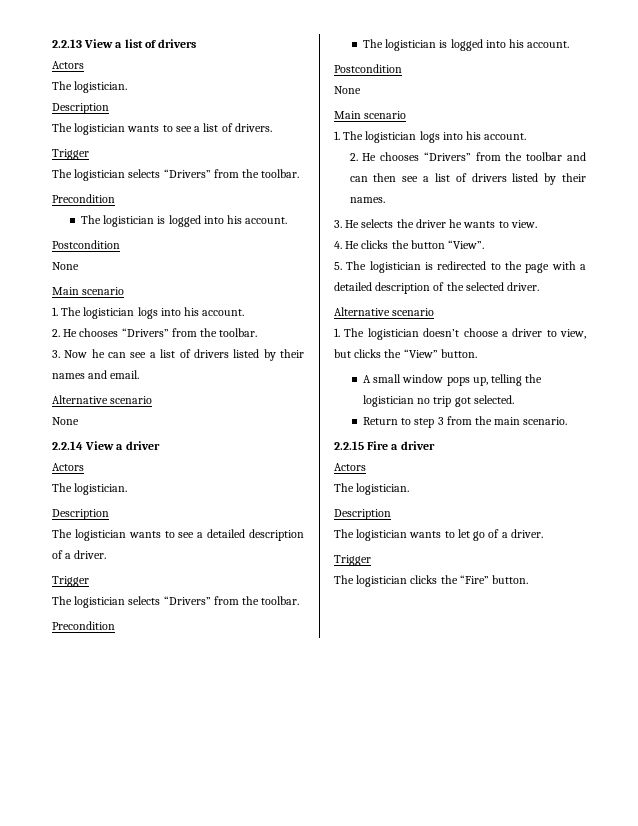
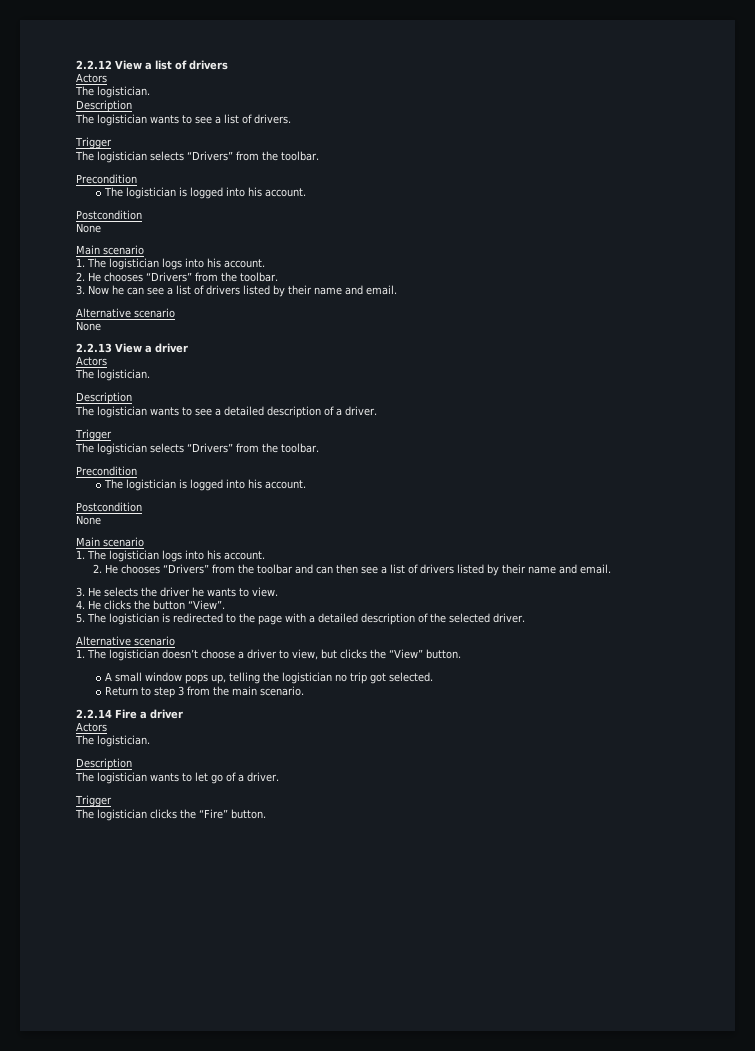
- 2.2.13 View a list of drivers
+ 2.2.12 View a list of drivers
- 3. Now he can see a list of drivers listed by their names and email.
+ 3. Now he can see a list of drivers listed by their name and email.
- 2.2.14 View a driver
+ 2.2.13 View a driver
- 2. He chooses “Drivers” from the toolbar and can then see a list of drivers listed by their names.
+ 2. He chooses “Drivers” from the toolbar and can then see a list of drivers listed by their name and email.
- 2.2.15 Fire a driver
+ 2.2.14 Fire a driver

